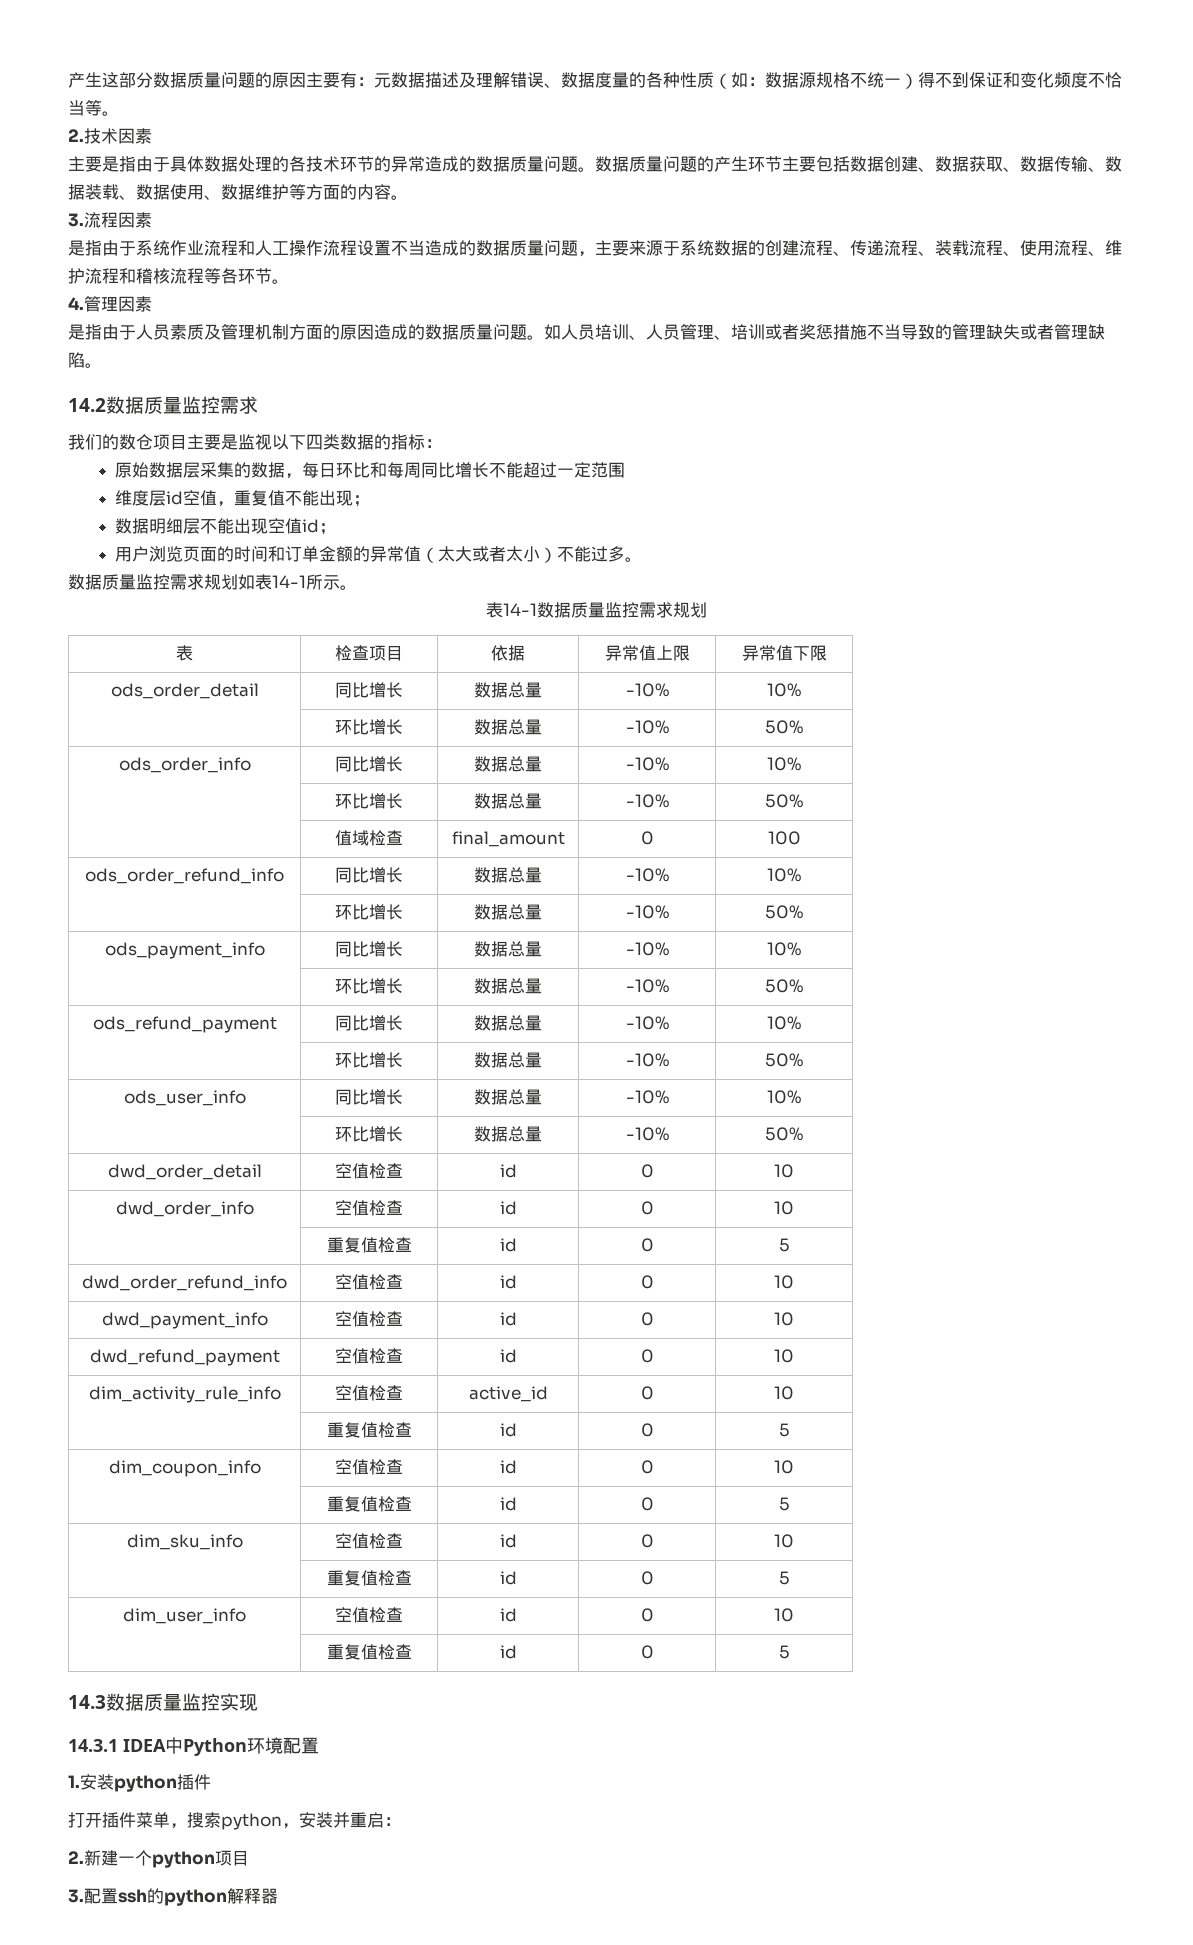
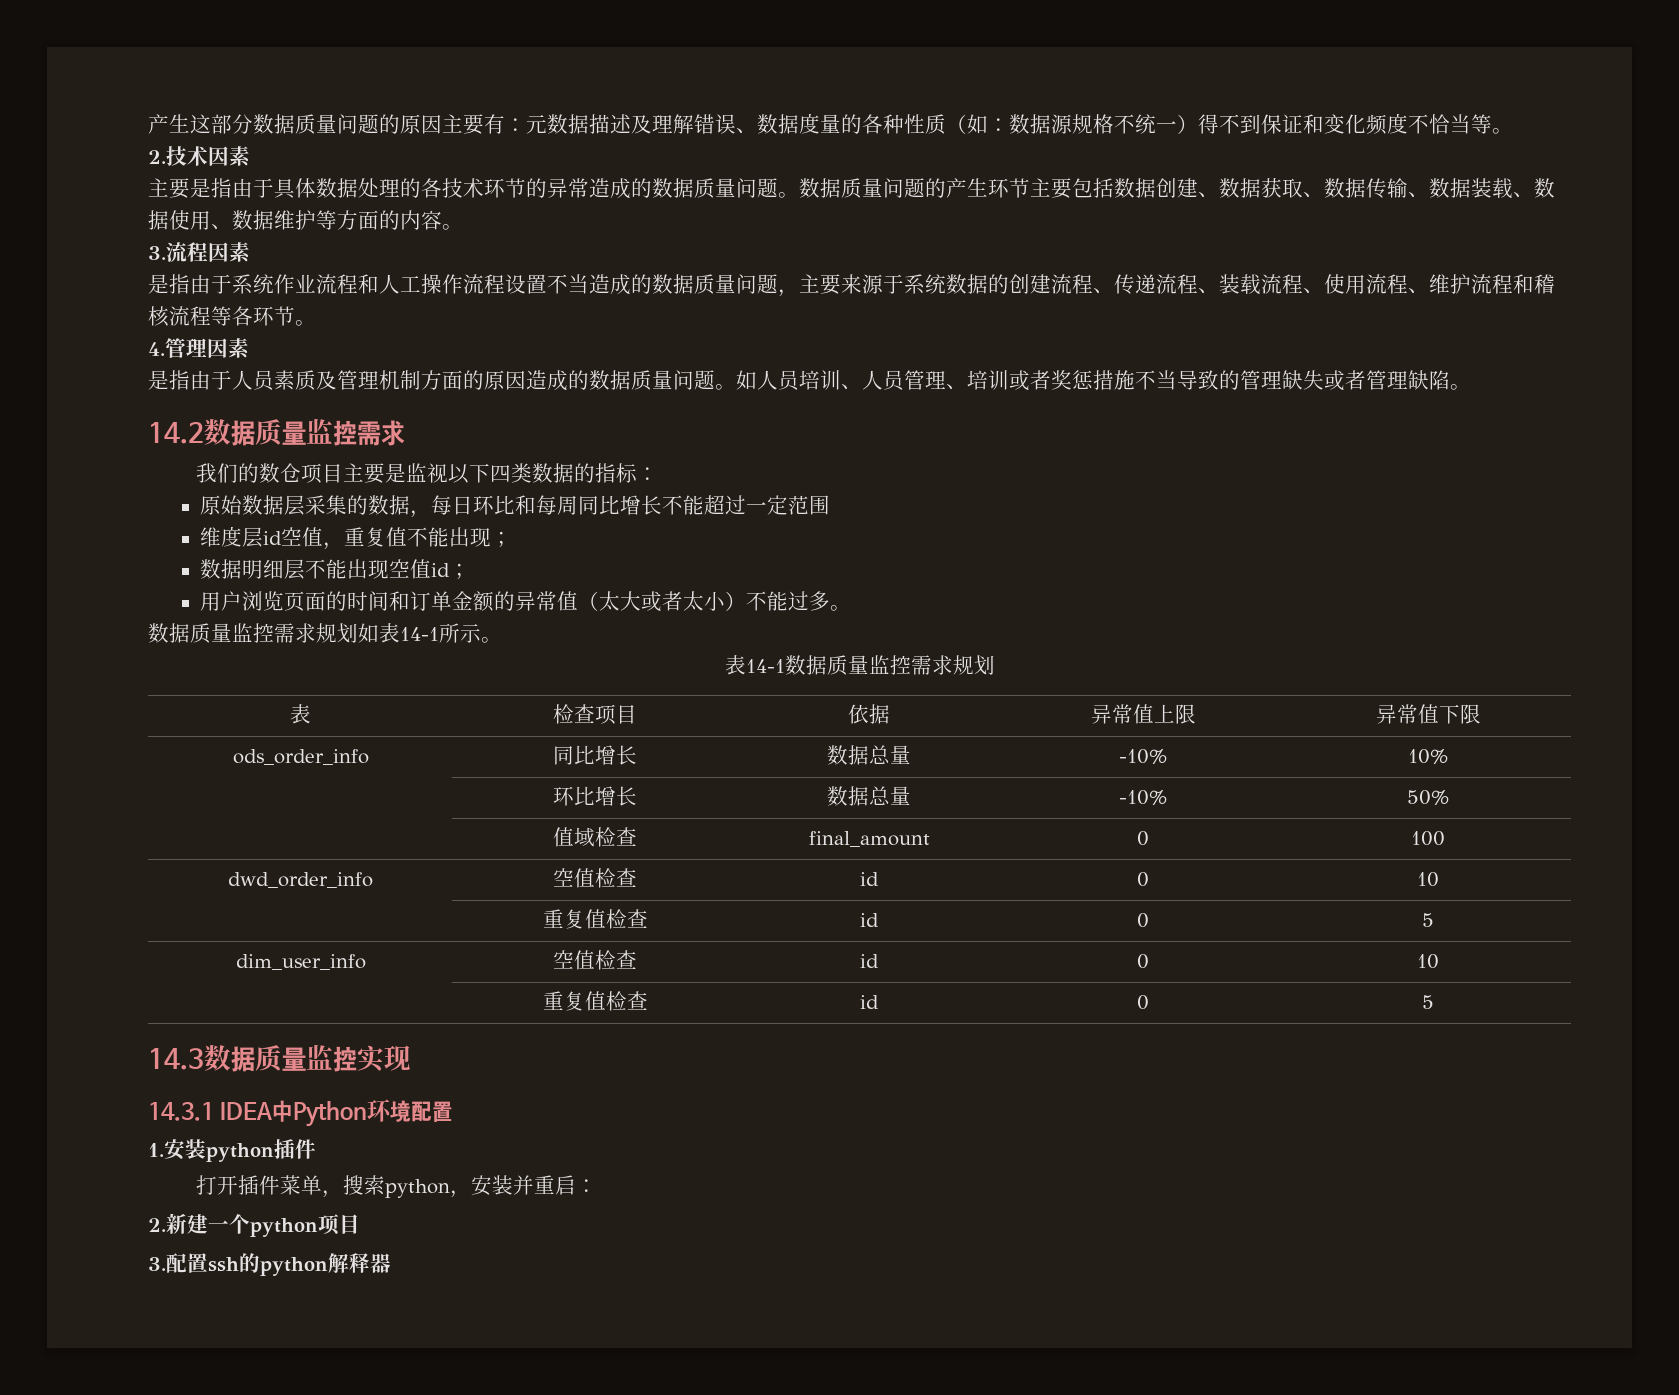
- ods_order_detail | 同比增长 | 数据总量 | -10% | 10%
- | 环比增长 | 数据总量 | -10% | 50%
- ods_order_refund_info | 同比增长 | 数据总量 | -10% | 10%
- | 环比增长 | 数据总量 | -10% | 50%
- ods_payment_info | 同比增长 | 数据总量 | -10% | 10%
- | 环比增长 | 数据总量 | -10% | 50%
- ods_refund_payment | 同比增长 | 数据总量 | -10% | 10%
- | 环比增长 | 数据总量 | -10% | 50%
- ods_user_info | 同比增长 | 数据总量 | -10% | 10%
- | 环比增长 | 数据总量 | -10% | 50%
- dwd_order_detail | 空值检查 | id | 0 | 10
- dwd_order_refund_info | 空值检查 | id | 0 | 10
- dwd_payment_info | 空值检查 | id | 0 | 10
- dwd_refund_payment | 空值检查 | id | 0 | 10
- dim_activity_rule_info | 空值检查 | active_id | 0 | 10
- | 重复值检查 | id | 0 | 5
- dim_coupon_info | 空值检查 | id | 0 | 10
- | 重复值检查 | id | 0 | 5
- dim_sku_info | 空值检查 | id | 0 | 10
- | 重复值检查 | id | 0 | 5

